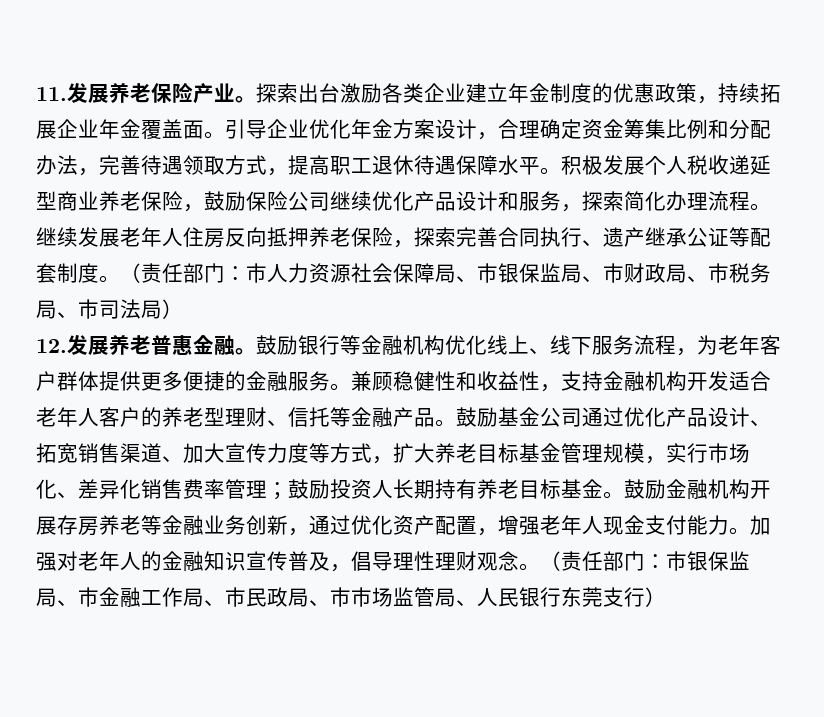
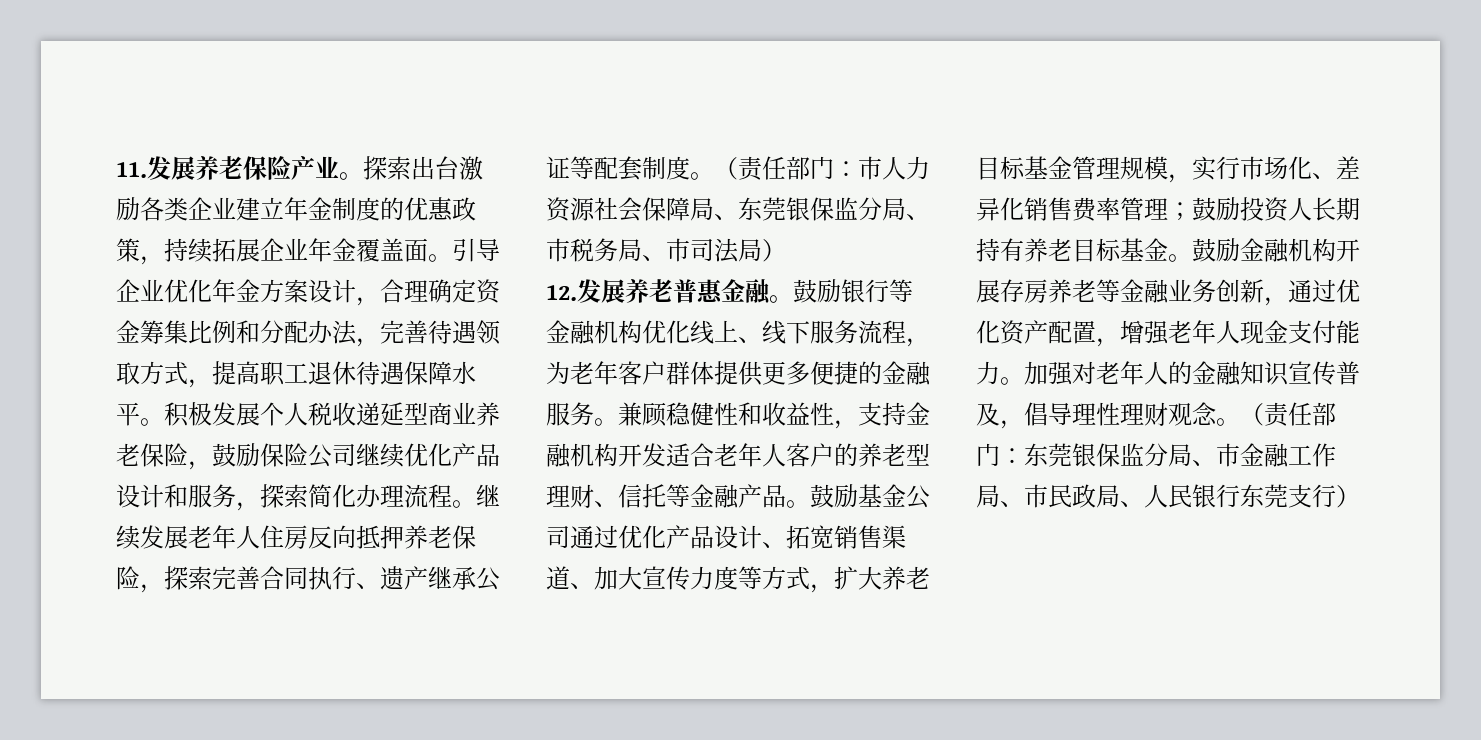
- （责任部门：市人力资源社会保障局、市银保监局、市财政局、市税务局、市司法局）
+ （责任部门：市人力资源社会保障局、东莞银保监分局、市税务局、市司法局）
- （责任部门：市银保监局、市金融工作局、市民政局、市市场监管局、人民银行东莞支行）
+ （责任部门：东莞银保监分局、市金融工作局、市民政局、人民银行东莞支行）

